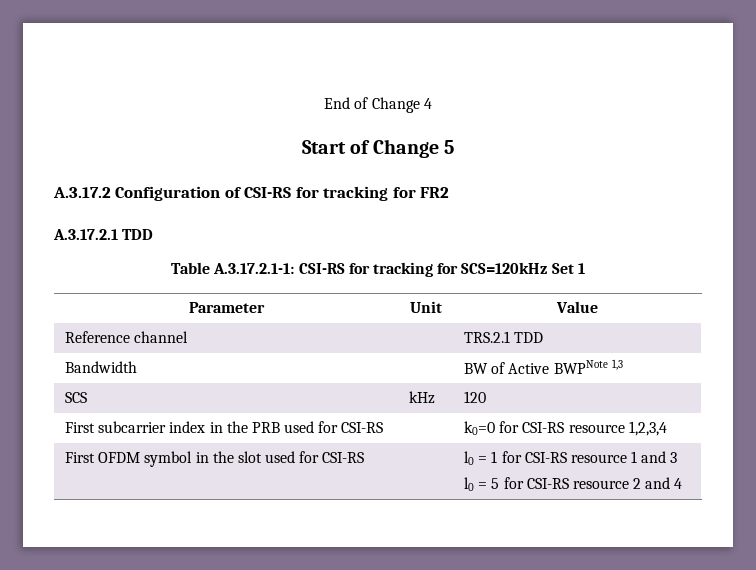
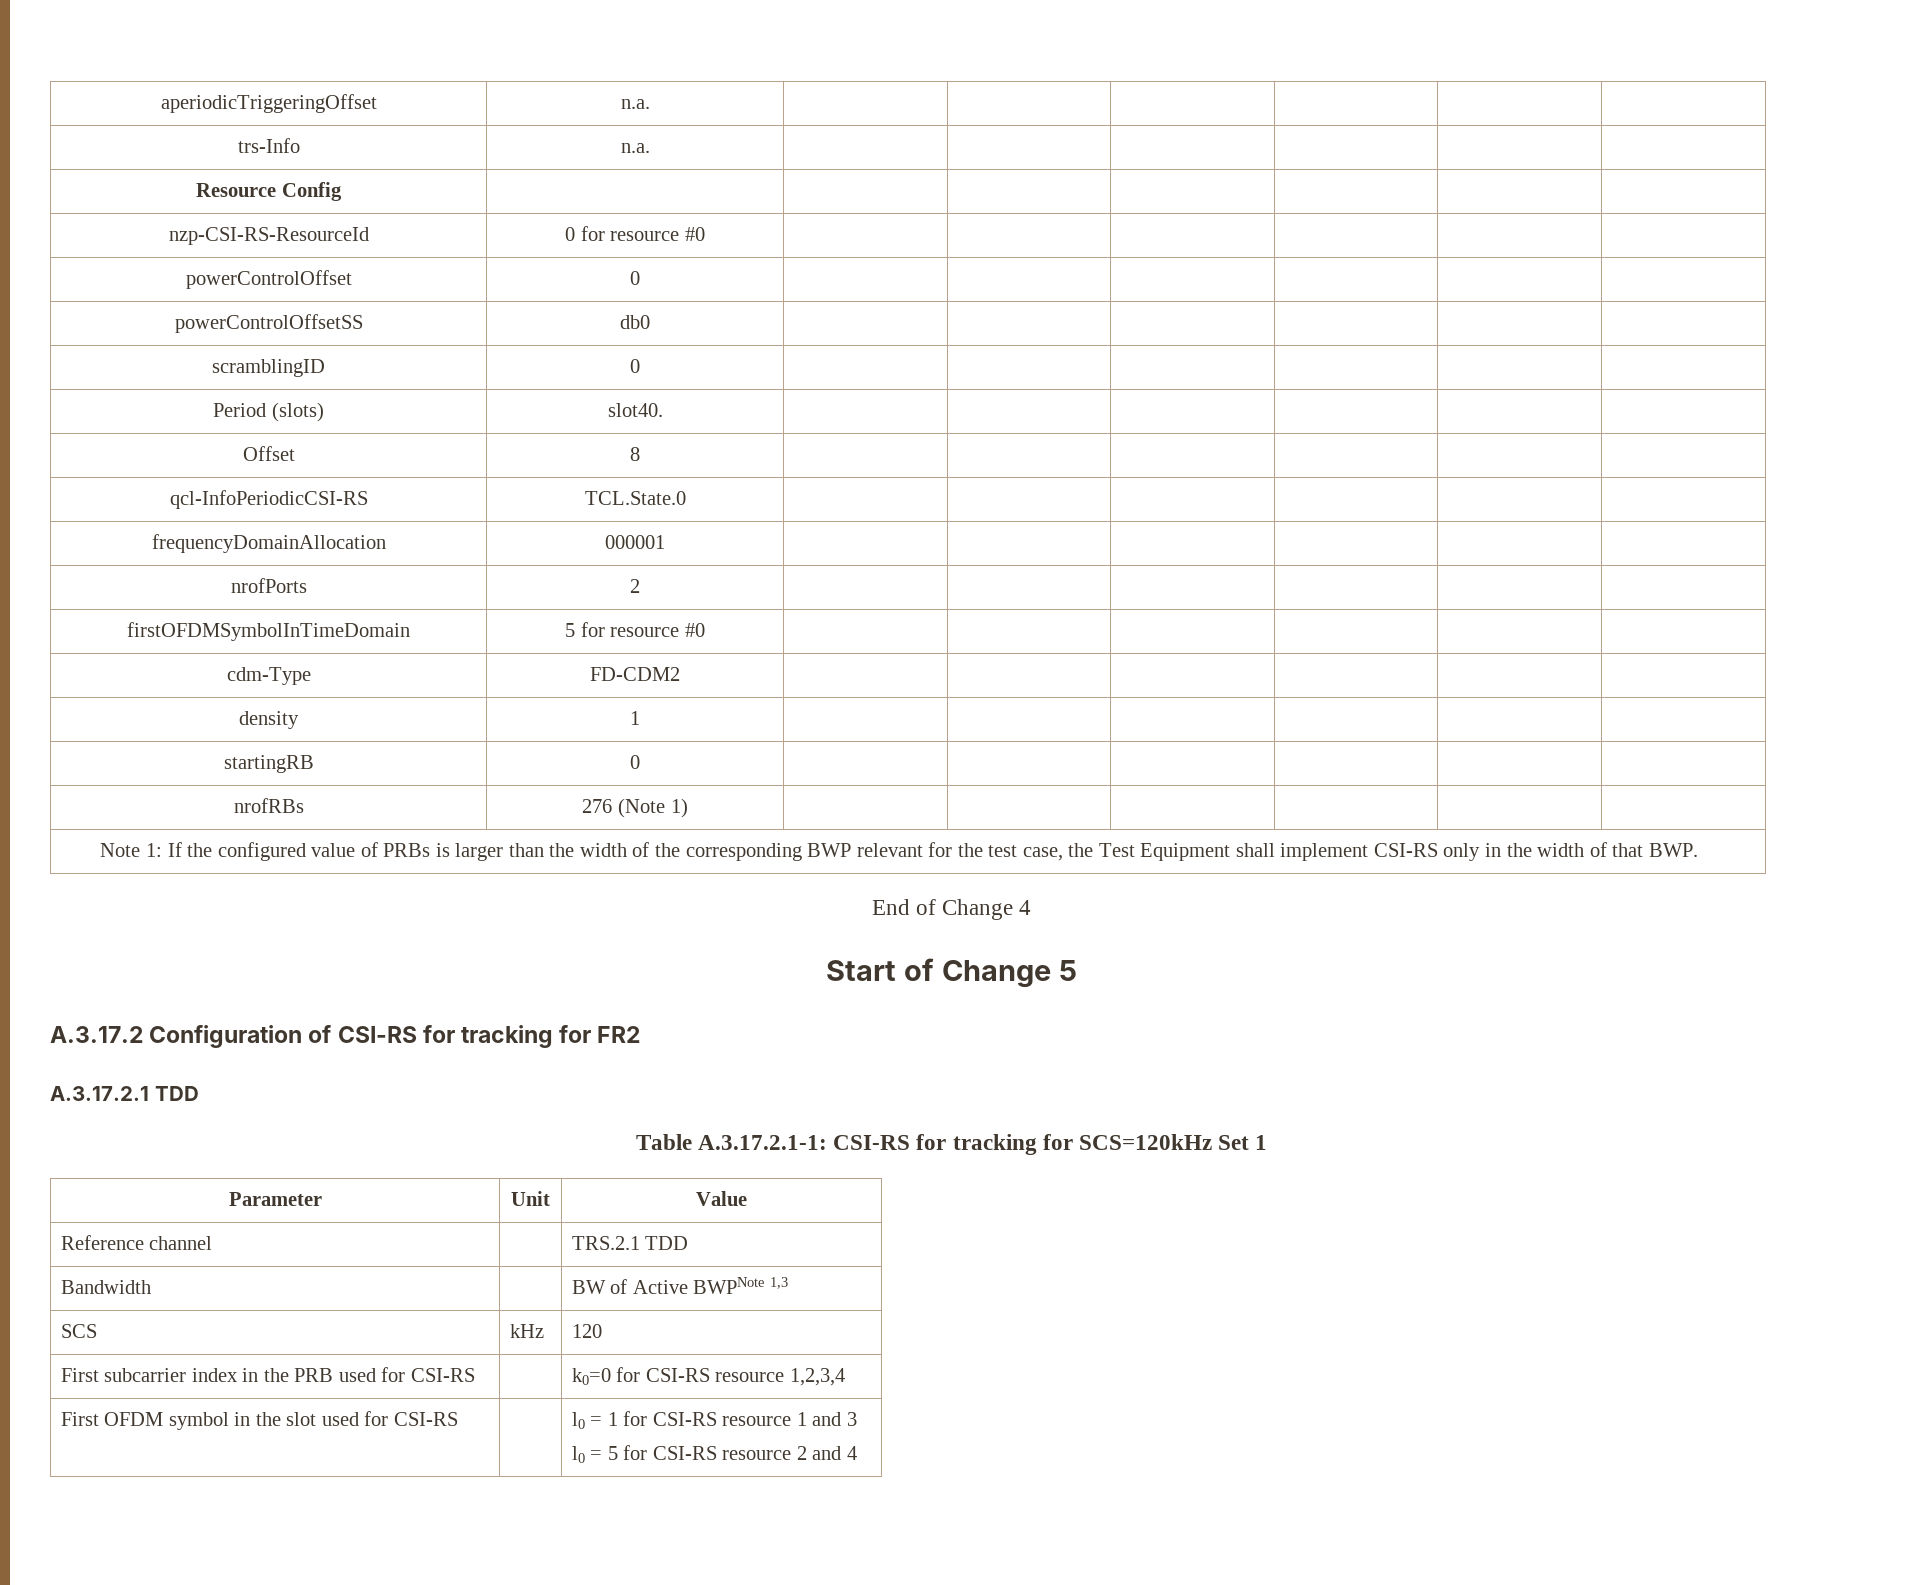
+ aperiodicTriggeringOffset | n.a. | | | | | |
+ trs-Info | n.a. | | | | | |
+ Resource Config | | | | | | |
+ nzp-CSI-RS-ResourceId | 0 for resource #0 | | | | | |
+ powerControlOffset | 0 | | | | | |
+ powerControlOffsetSS | db0 | | | | | |
+ scramblingID | 0 | | | | | |
+ Period (slots) | slot40. | | | | | |
+ Offset | 8 | | | | | |
+ qcl-InfoPeriodicCSI-RS | TCL.State.0 | | | | | |
+ frequencyDomainAllocation | 000001 | | | | | |
+ nrofPorts | 2 | | | | | |
+ firstOFDMSymbolInTimeDomain | 5 for resource #0 | | | | | |
+ cdm-Type | FD-CDM2 | | | | | |
+ density | 1 | | | | | |
+ startingRB | 0 | | | | | |
+ nrofRBs | 276 (Note 1) | | | | | |
+ Note 1: If the configured value of PRBs is larger than the width of the corresponding BWP relevant for the test case, the Test Equipment shall implement CSI-RS only in the width of that BWP.

